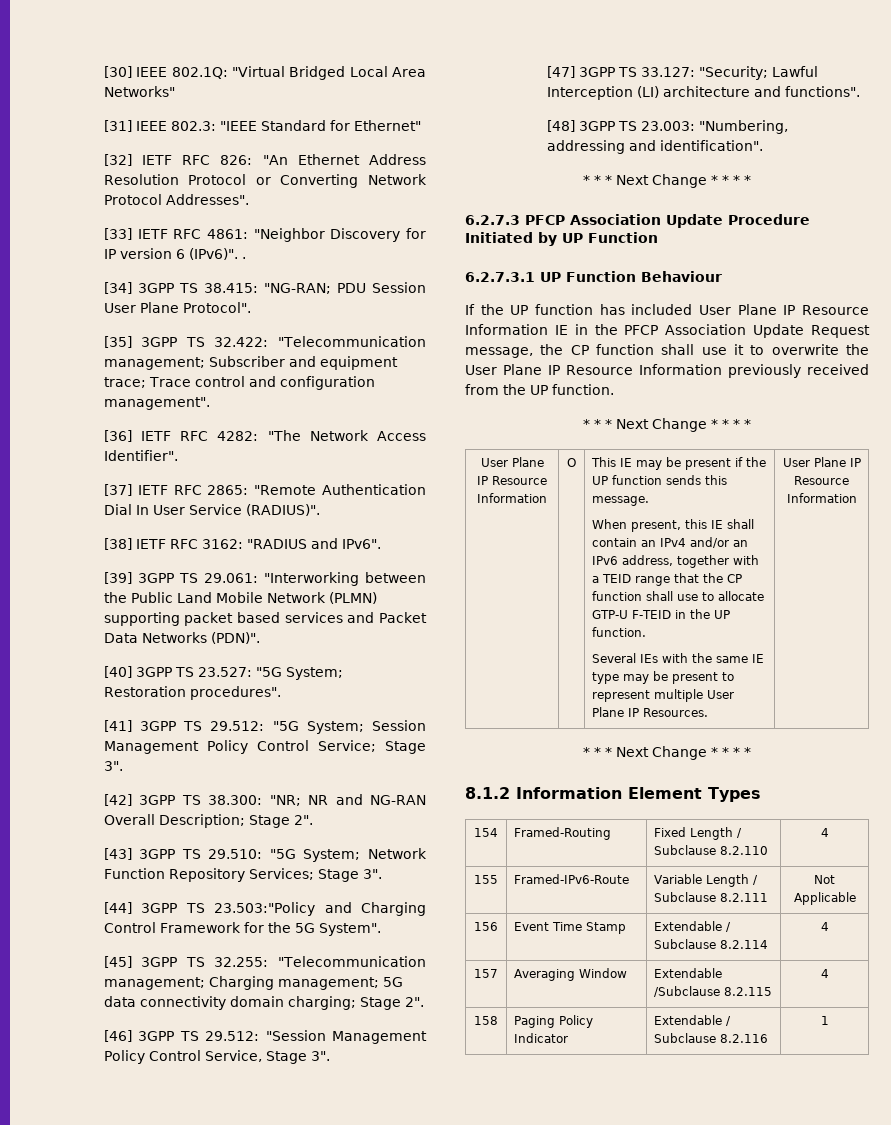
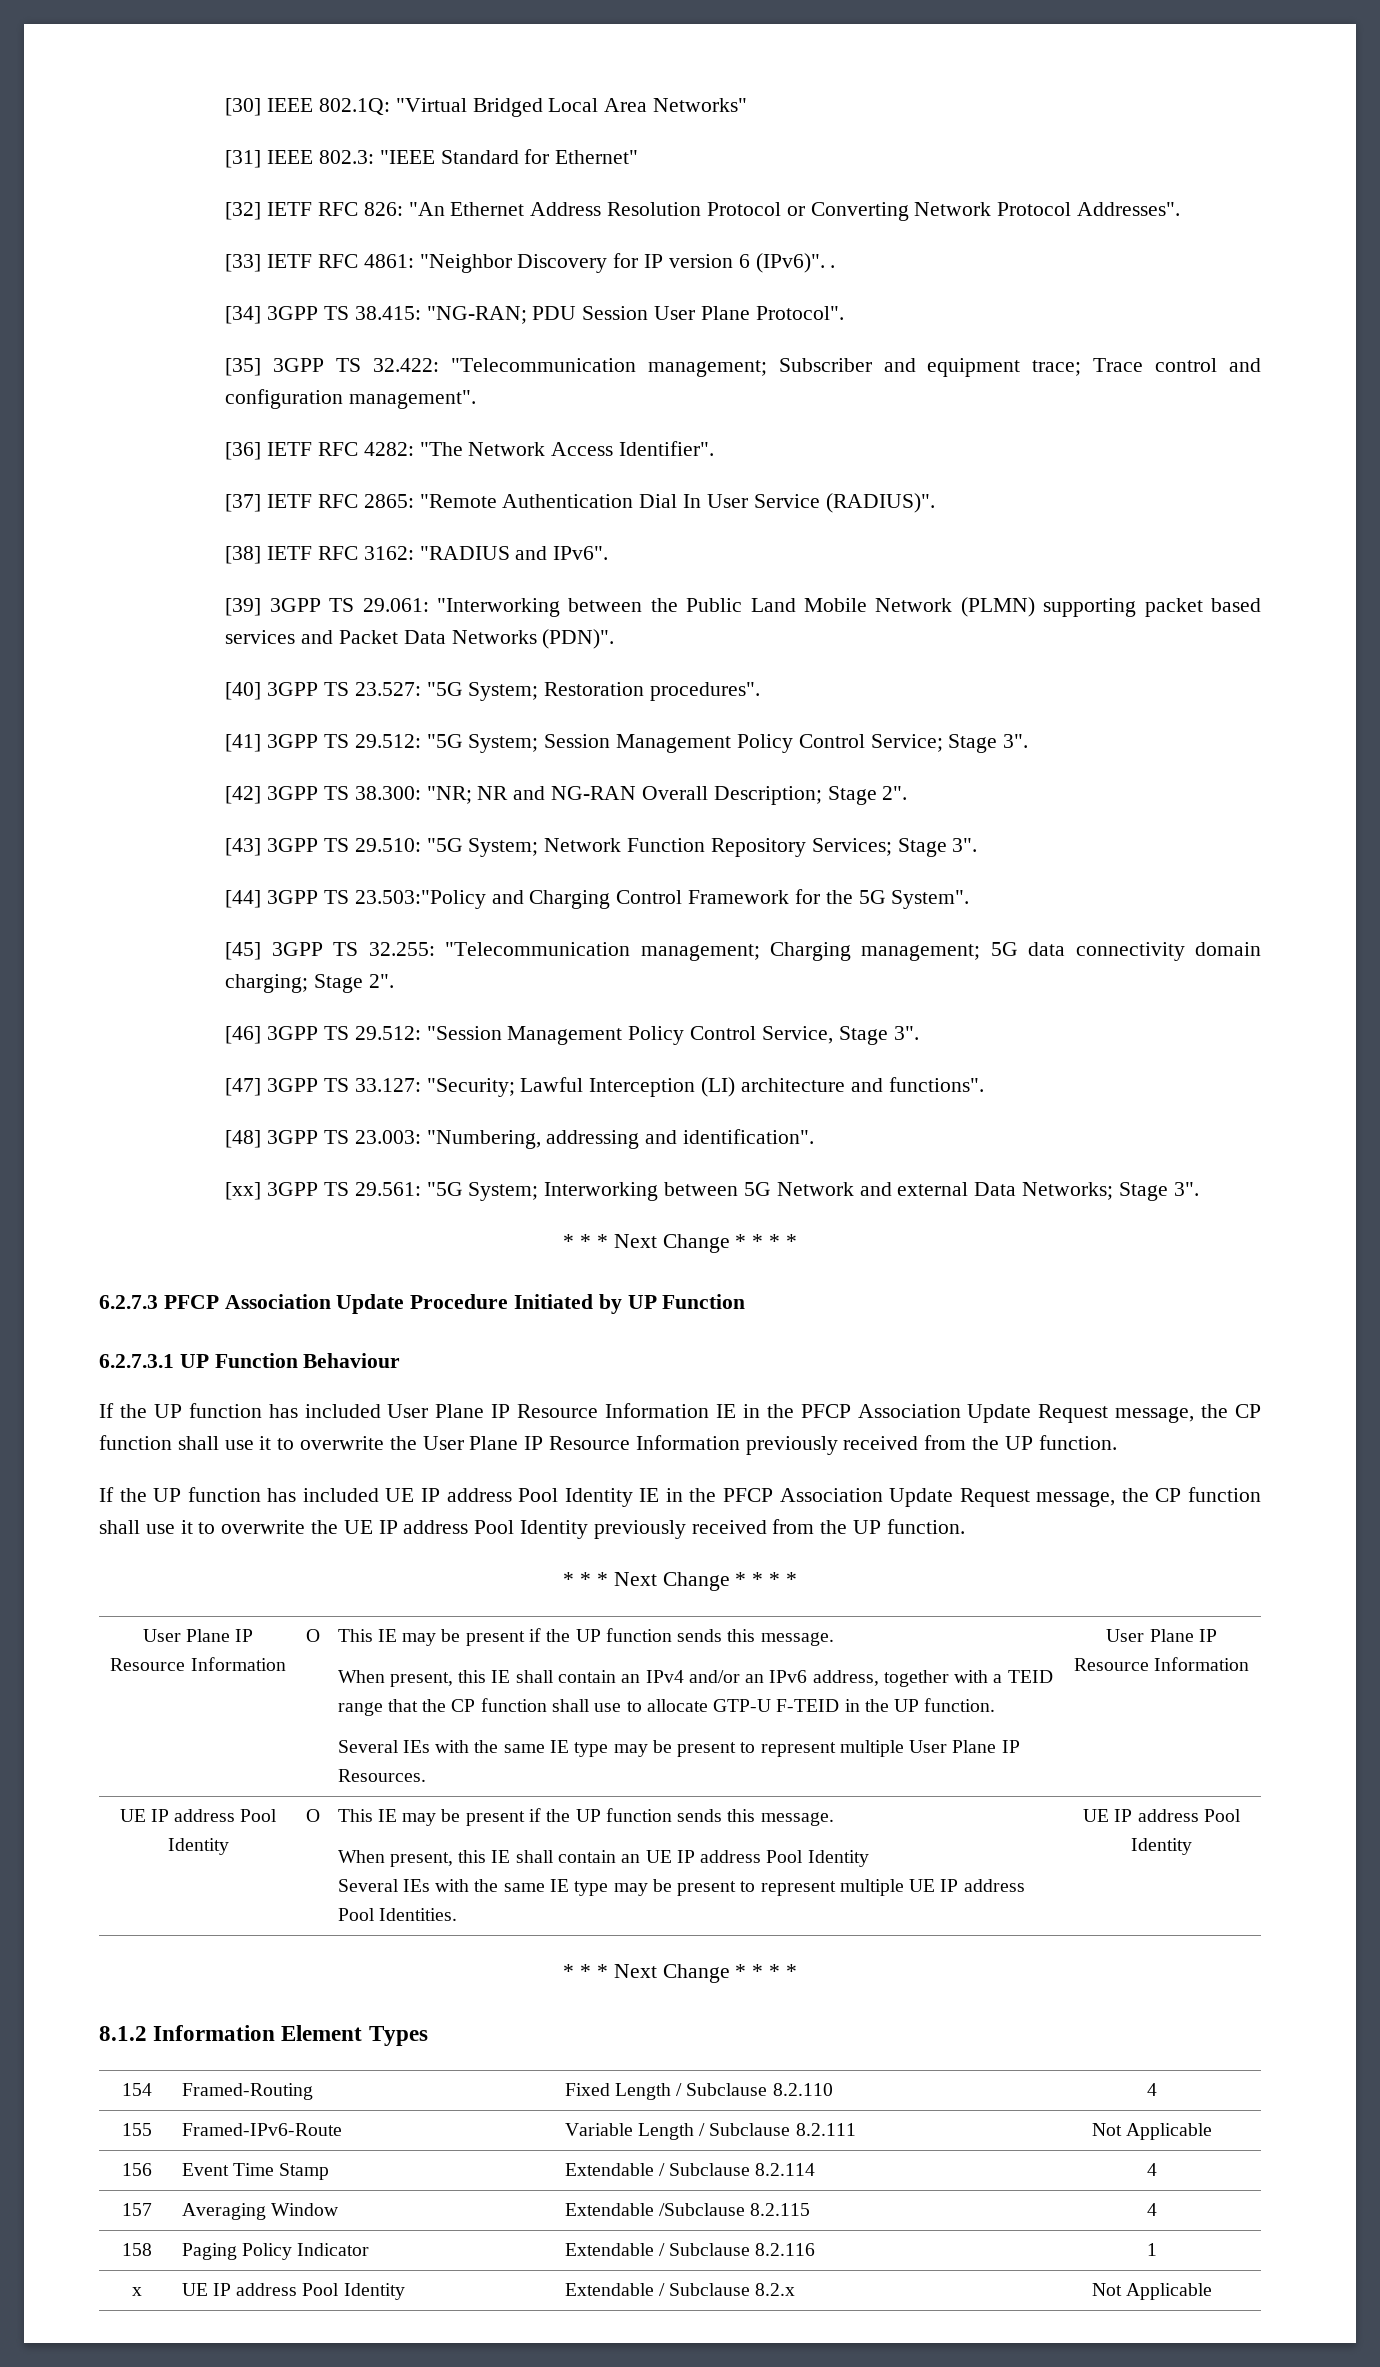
+ [xx] 3GPP TS 29.561: "5G System; Interworking between 5G Network and external Data Networks; Stage 3".
+ If the UP function has included UE IP address Pool Identity IE in the PFCP Association Update Request message, the CP function shall use it to overwrite the UE IP address Pool Identity previously received from the UP function.
+ UE IP address Pool Identity | O | This IE may be present if the UP function sends this message.
+ When present, this IE shall contain an UE IP address Pool Identity
+ Several IEs with the same IE type may be present to represent multiple UE IP address Pool Identities. | UE IP address Pool Identity
+ x | UE IP address Pool Identity | Extendable / Subclause 8.2.x | Not Applicable

